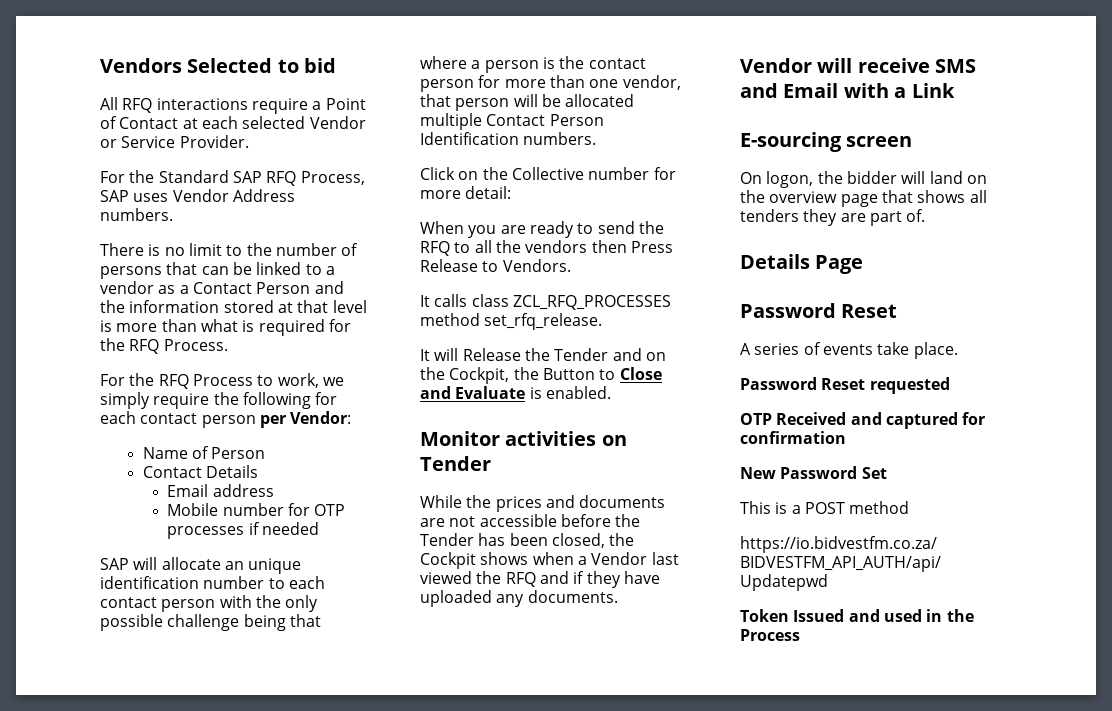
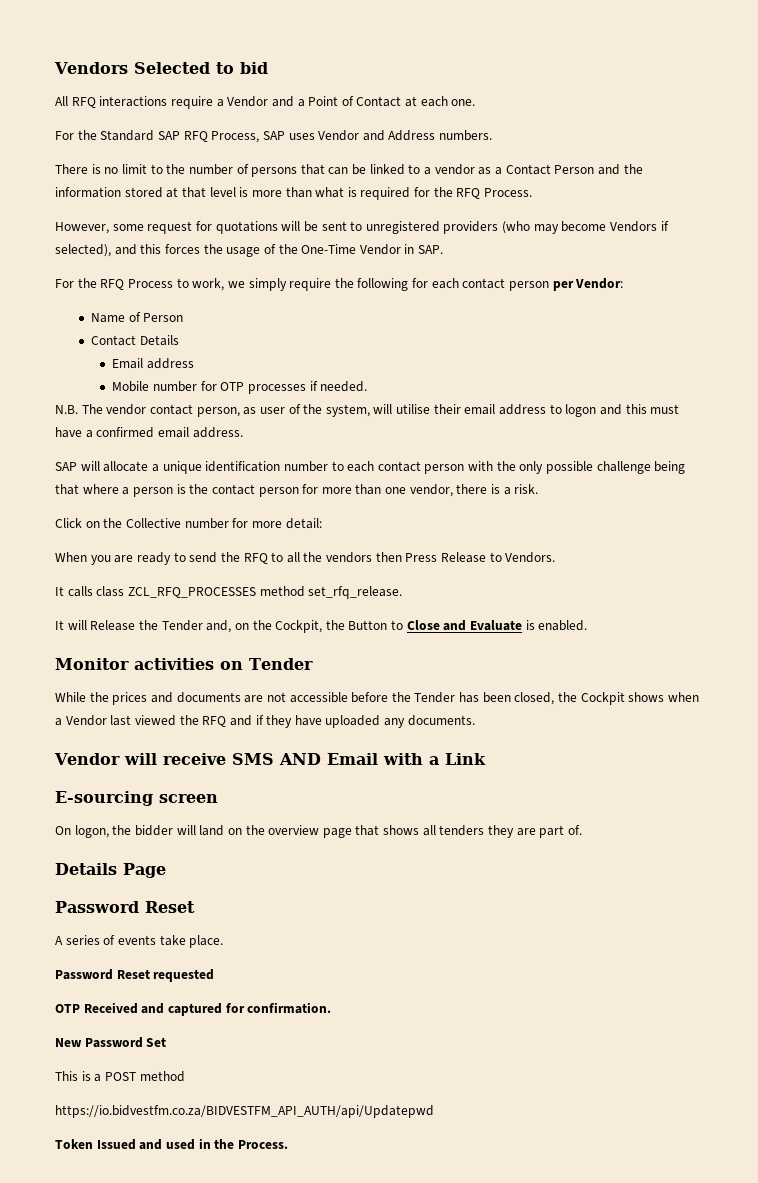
- All RFQ interactions require a Point of Contact at each selected Vendor or Service Provider.
+ All RFQ interactions require a Vendor and a Point of Contact at each one.
- For the Standard SAP RFQ Process, SAP uses Vendor Address numbers.
+ For the Standard SAP RFQ Process, SAP uses Vendor and Address numbers.
+ However, some request for quotations will be sent to unregistered providers (who may become Vendors if selected), and this forces the usage of the One-Time Vendor in SAP.
- Mobile number for OTP processes if needed
+ Mobile number for OTP processes if needed.
+ N.B. The vendor contact person, as user of the system, will utilise their email address to logon and this must have a confirmed email address.
- SAP will allocate an unique identification number to each contact person with the only possible challenge being that where a person is the contact person for more than one vendor, that person will be allocated multiple Contact Person Identification numbers.
+ SAP will allocate a unique identification number to each contact person with the only possible challenge being that where a person is the contact person for more than one vendor, there is a risk.
- It will Release the Tender and on the Cockpit, the Button to Close and Evaluate is enabled.
+ It will Release the Tender and, on the Cockpit, the Button to Close and Evaluate is enabled.
- Vendor will receive SMS and Email with a Link
+ Vendor will receive SMS AND Email with a Link
- OTP Received and captured for confirmation
+ OTP Received and captured for confirmation.
- Token Issued and used in the Process
+ Token Issued and used in the Process.

